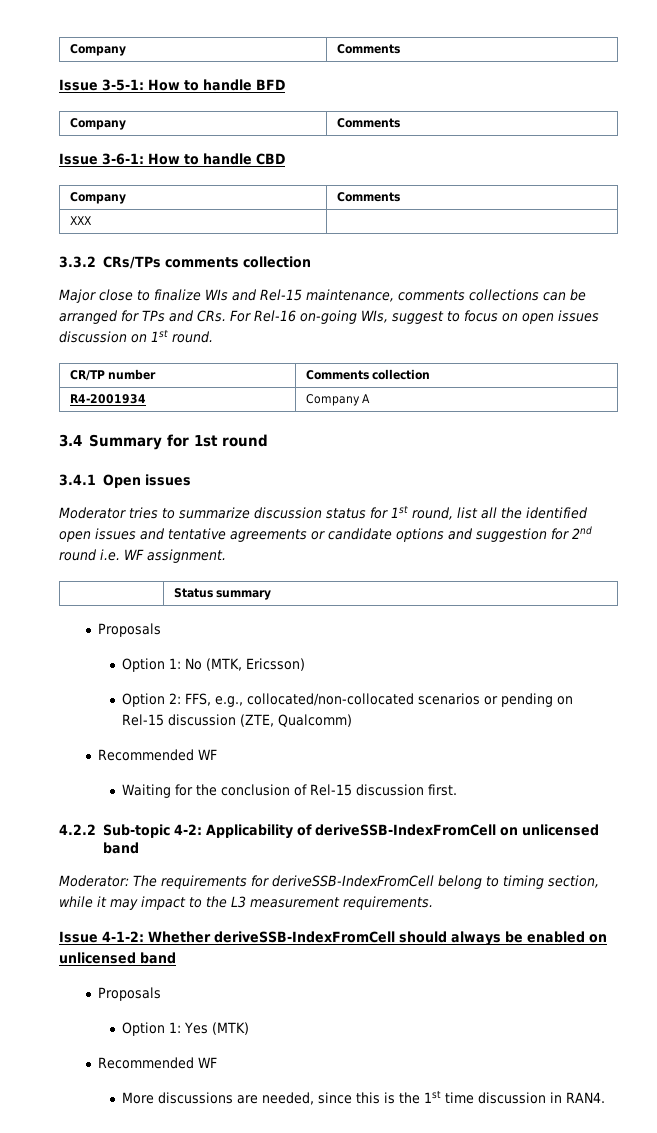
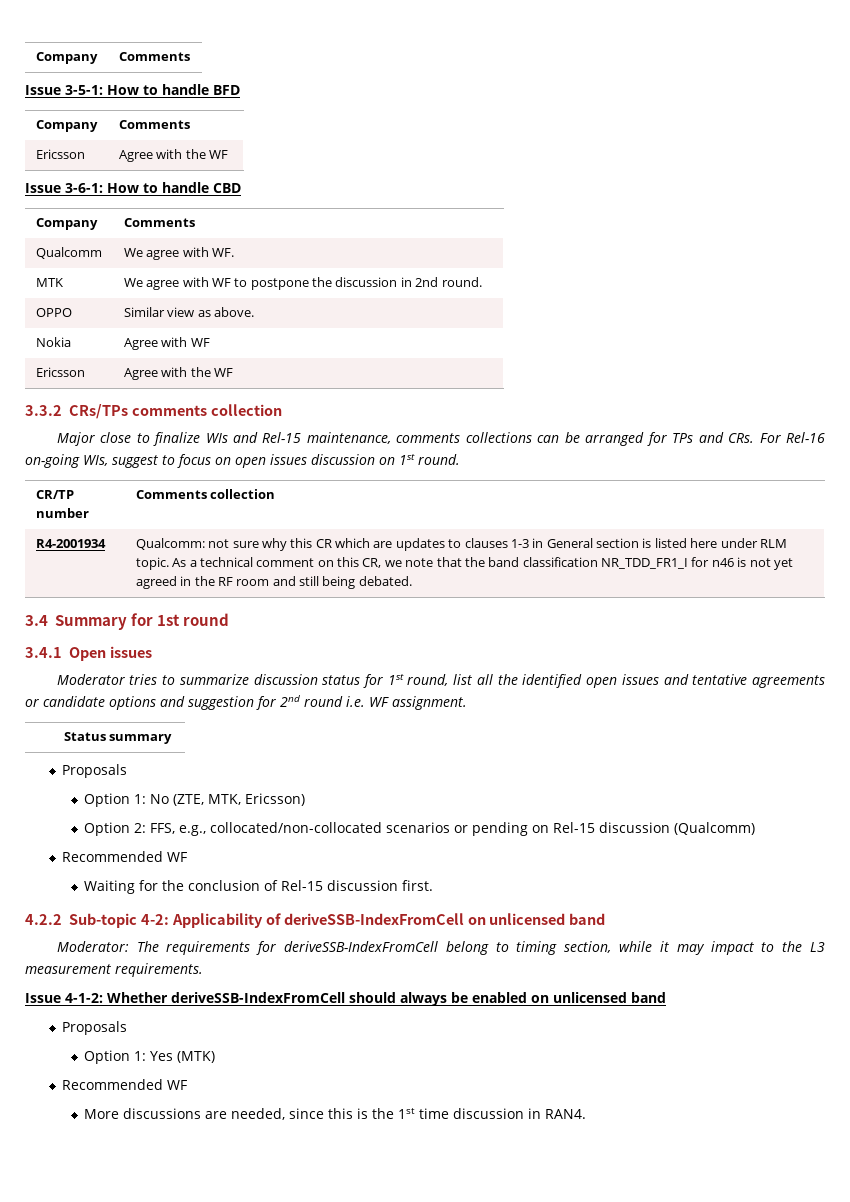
  Issue 3-5-1: How to handle BFD
  Company | Comments
+ Ericsson | Agree with the WF
- XXX |
+ Qualcomm | We agree with WF.
+ MTK | We agree with WF to postpone the discussion in 2nd round.
+ OPPO | Similar view as above.
+ Nokia | Agree with WF
+ Ericsson | Agree with the WF
- Company A
+ Qualcomm: not sure why this CR which are updates to clauses 1-3 in General section is listed here under RLM topic. As a technical comment on this CR, we note that the band classification NR_TDD_FR1_I for n46 is not yet agreed in the RF room and still being debated.
- Option 1: No (MTK, Ericsson)
+ Option 1: No (ZTE, MTK, Ericsson)
- Option 2: FFS, e.g., collocated/non-collocated scenarios or pending on Rel-15 discussion (ZTE, Qualcomm)
+ Option 2: FFS, e.g., collocated/non-collocated scenarios or pending on Rel-15 discussion (Qualcomm)

